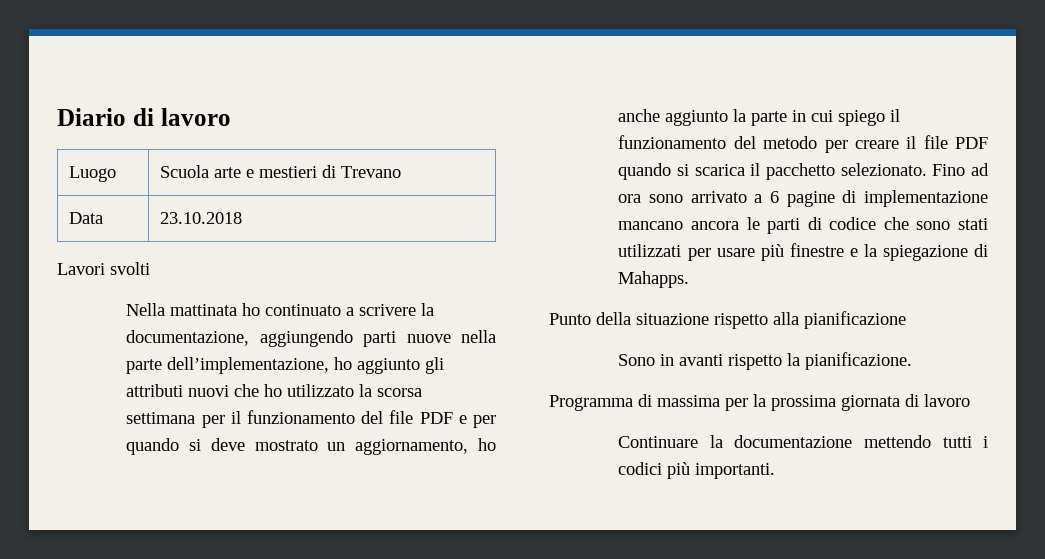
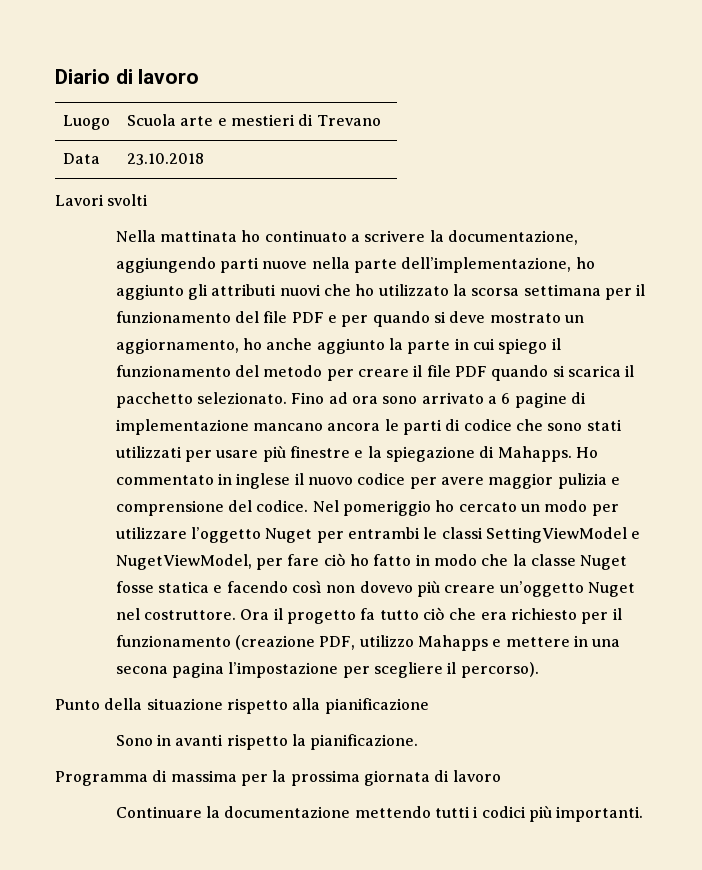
+ Ho commentato in inglese il nuovo codice per avere maggior pulizia e comprensione del codice. Nel pomeriggio ho cercato un modo per utilizzare l’oggetto Nuget per entrambi le classi SettingViewModel e NugetViewModel, per fare ciò ho fatto in modo che la classe Nuget fosse statica e facendo così non dovevo più creare un’oggetto Nuget nel costruttore. Ora il progetto fa tutto ciò che era richiesto per il funzionamento (creazione PDF, utilizzo Mahapps e mettere in una secona pagina l’impostazione per scegliere il percorso).

